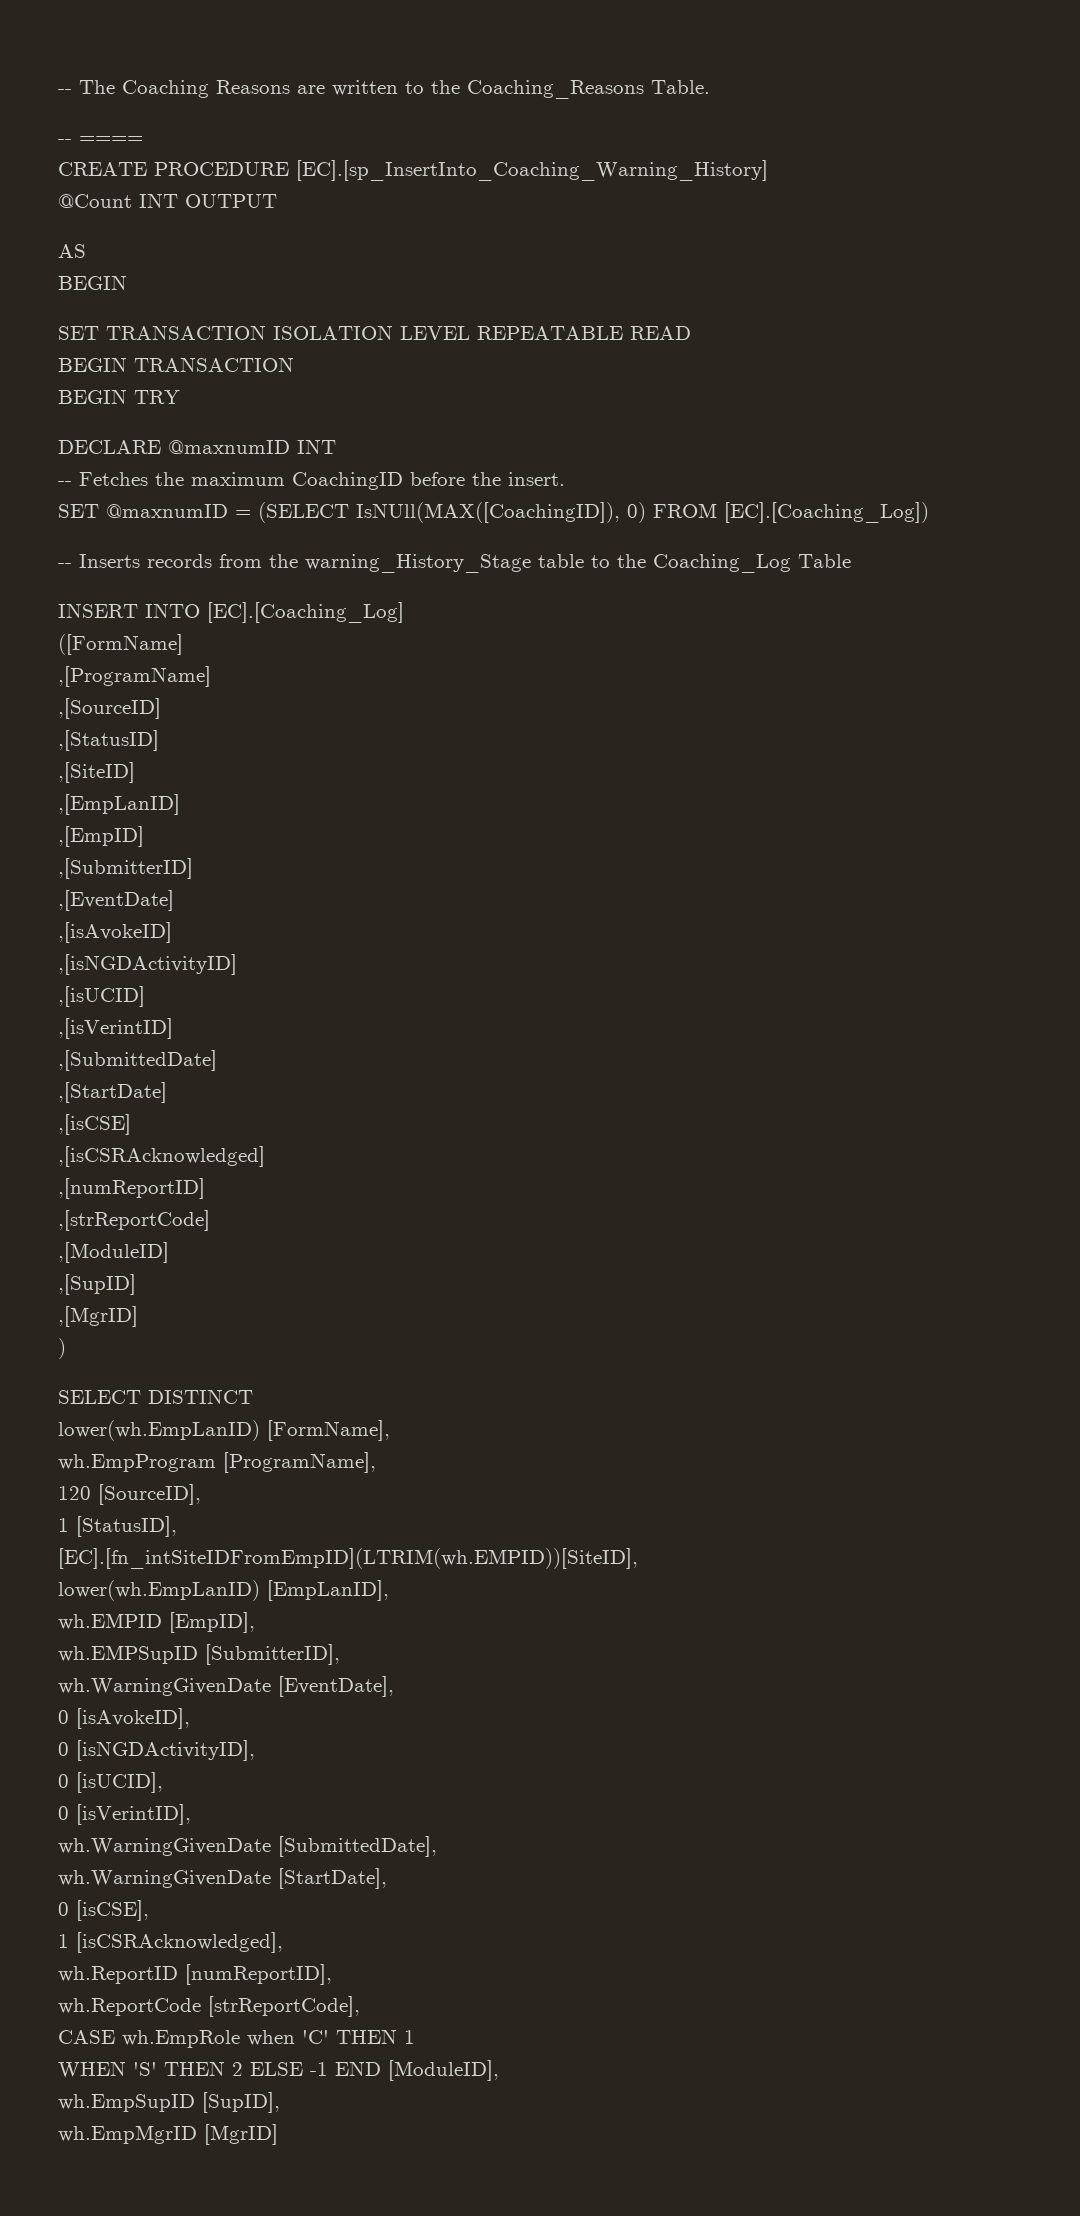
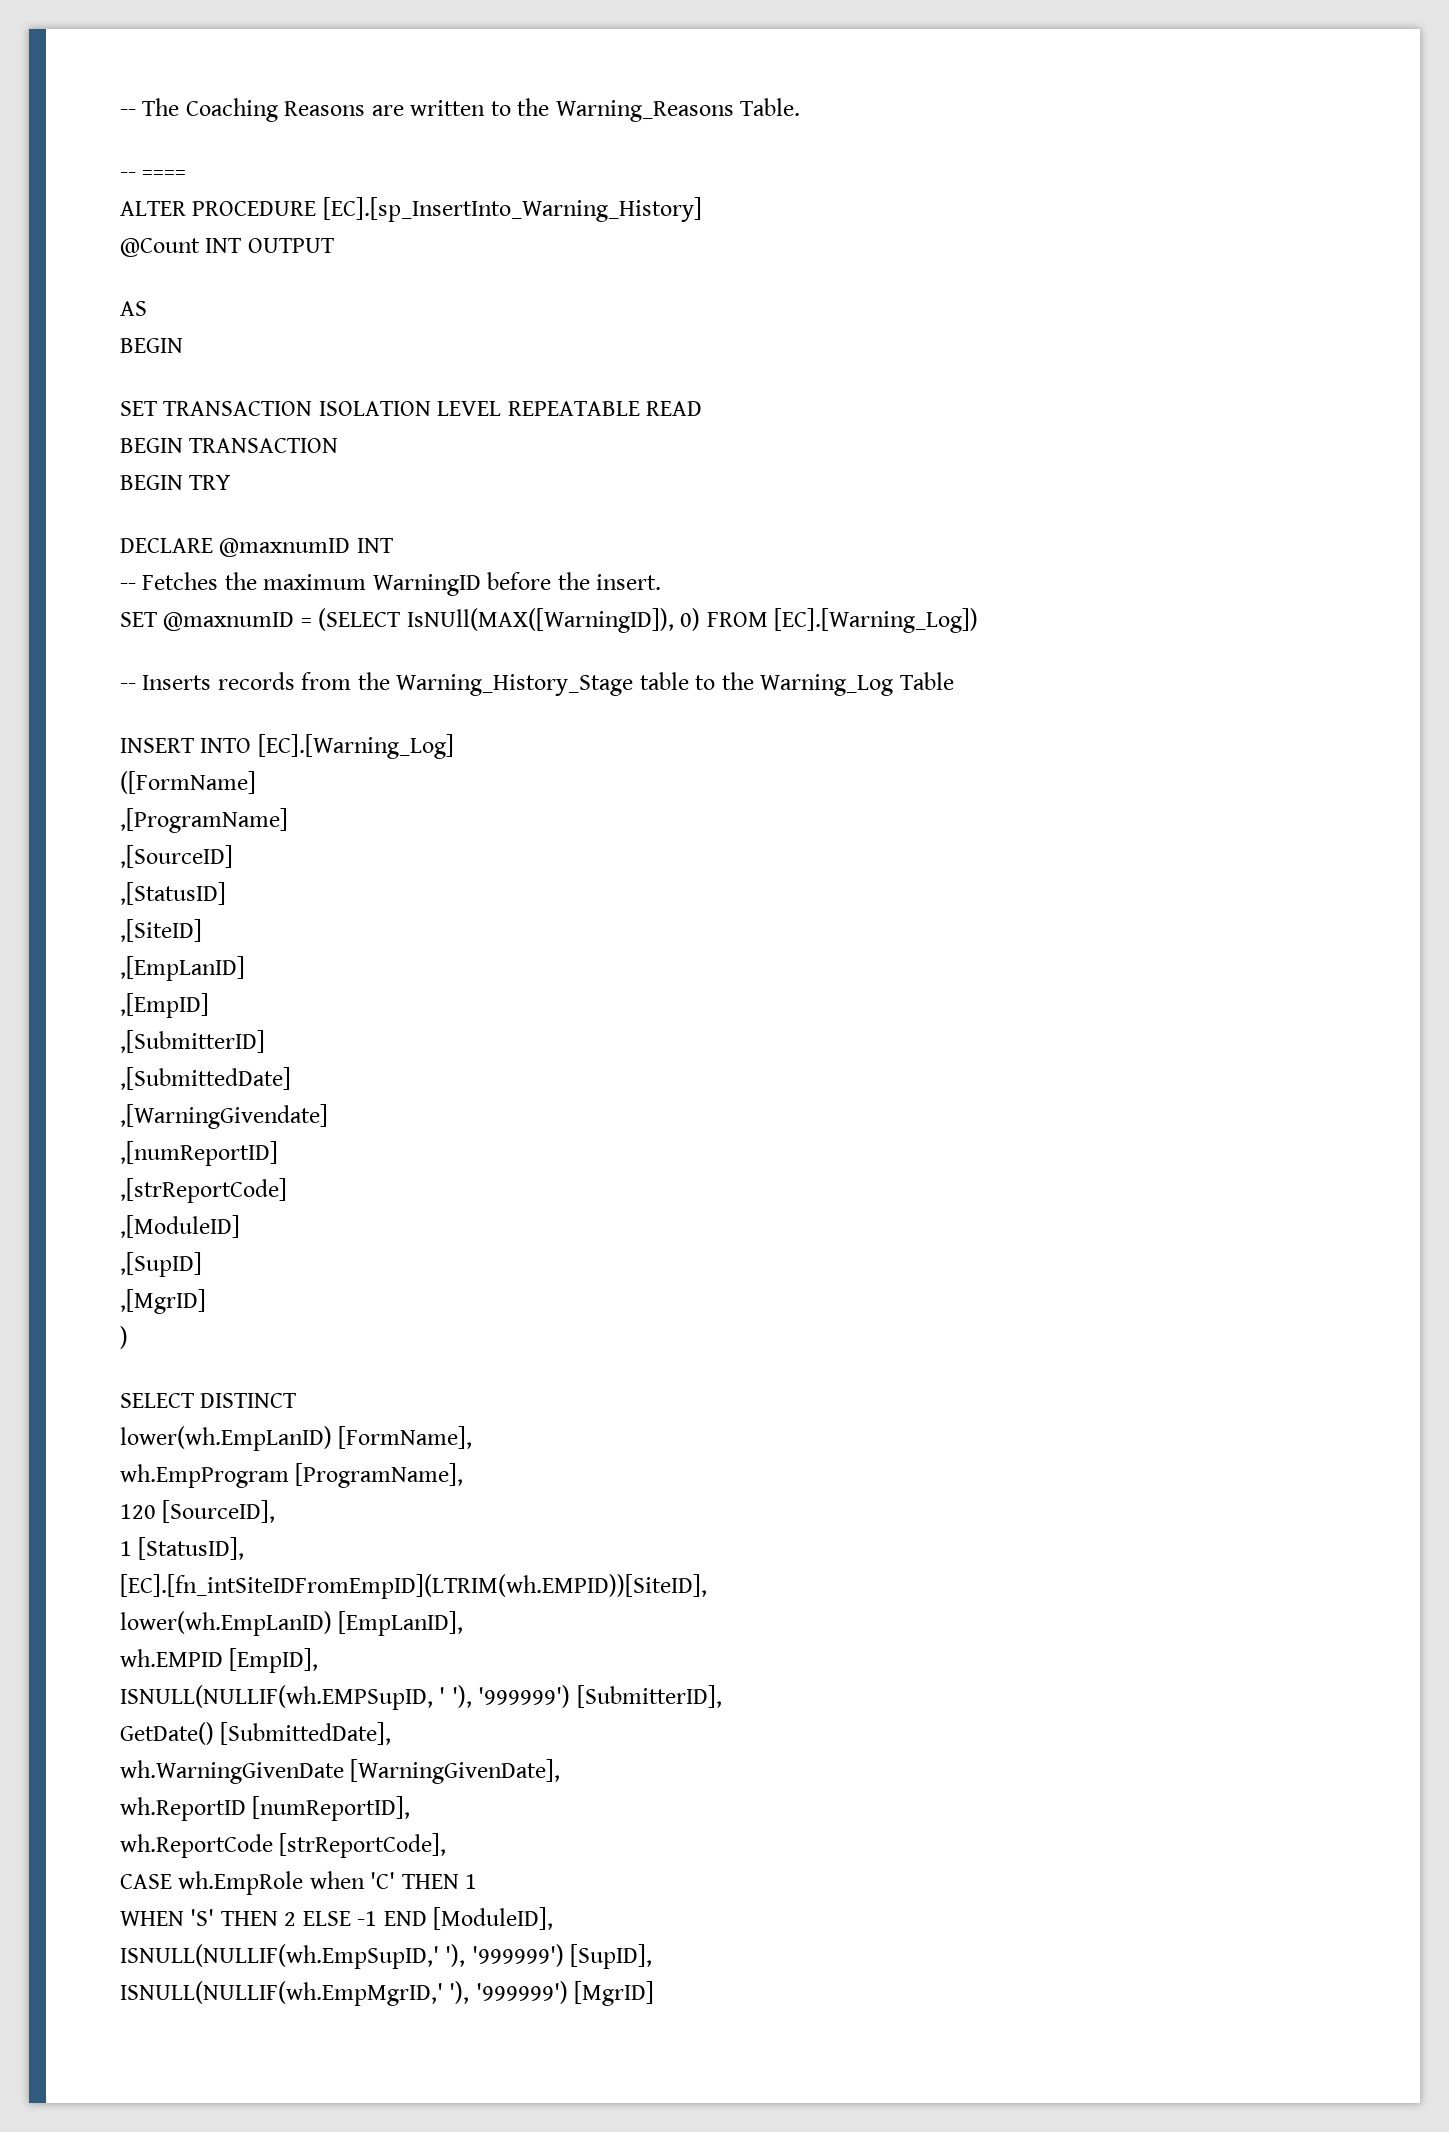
- -- The Coaching Reasons are written to the Coaching_Reasons Table.
+ -- The Coaching Reasons are written to the Warning_Reasons Table.
- CREATE PROCEDURE [EC].[sp_InsertInto_Coaching_Warning_History]
+ ALTER PROCEDURE [EC].[sp_InsertInto_Warning_History]
- -- Fetches the maximum CoachingID before the insert.
+ -- Fetches the maximum WarningID before the insert.
- SET @maxnumID = (SELECT IsNUll(MAX([CoachingID]), 0) FROM [EC].[Coaching_Log])
+ SET @maxnumID = (SELECT IsNUll(MAX([WarningID]), 0) FROM [EC].[Warning_Log])
- -- Inserts records from the warning_History_Stage table to the Coaching_Log Table
+ -- Inserts records from the Warning_History_Stage table to the Warning_Log Table
- INSERT INTO [EC].[Coaching_Log]
+ INSERT INTO [EC].[Warning_Log]
- ,[EventDate]
- ,[isAvokeID]
- ,[isNGDActivityID]
- ,[isUCID]
- ,[isVerintID]
  ,[SubmittedDate]
- ,[StartDate]
- ,[isCSE]
- ,[isCSRAcknowledged]
+ ,[WarningGivendate]
- wh.EMPSupID [SubmitterID],
- wh.WarningGivenDate [EventDate],
- 0 [isAvokeID],
- 0 [isNGDActivityID],
- 0 [isUCID],
- 0 [isVerintID],
- wh.WarningGivenDate [SubmittedDate],
- wh.WarningGivenDate [StartDate],
- 0 [isCSE],
- 1 [isCSRAcknowledged],
+ ISNULL(NULLIF(wh.EMPSupID, ' '), '999999') [SubmitterID],
+ GetDate() [SubmittedDate],
+ wh.WarningGivenDate [WarningGivenDate],
- wh.EmpSupID [SupID],
- wh.EmpMgrID [MgrID]
+ ISNULL(NULLIF(wh.EmpSupID,' '), '999999') [SupID],
+ ISNULL(NULLIF(wh.EmpMgrID,' '), '999999') [MgrID]

